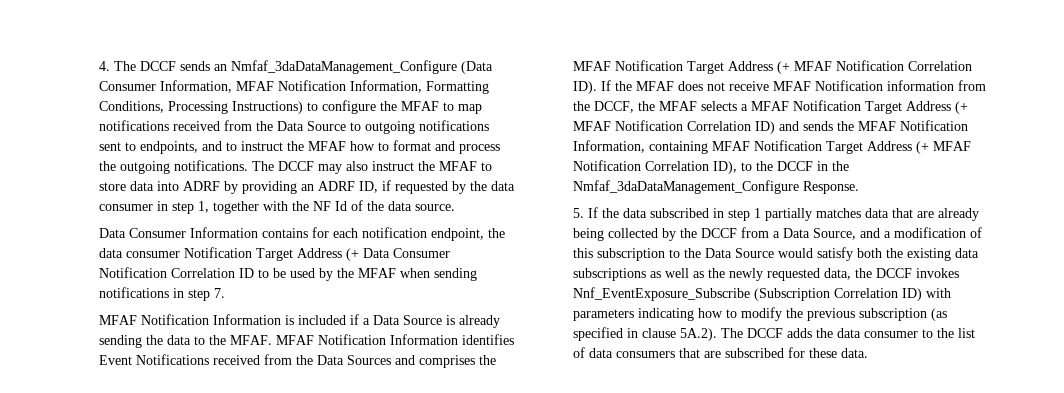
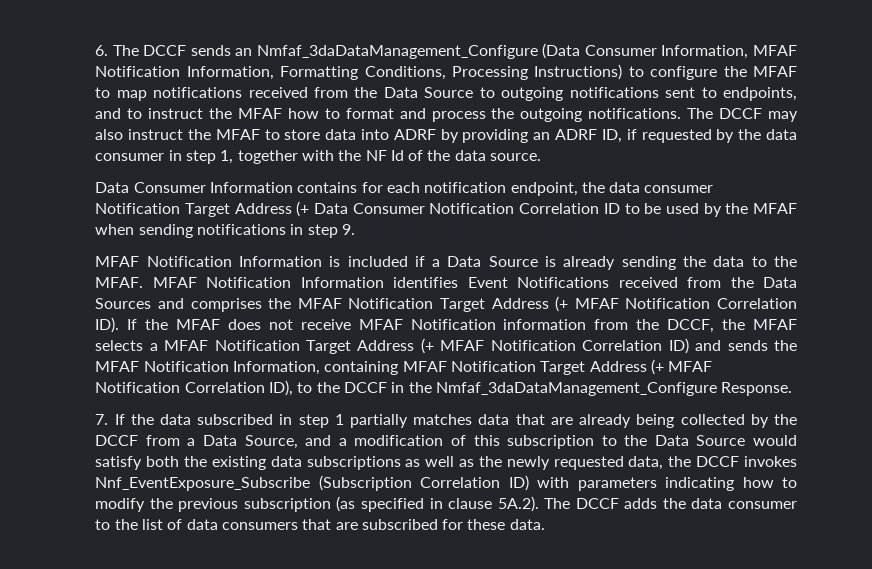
- 4. The DCCF sends an Nmfaf_3daDataManagement_Configure (Data Consumer Information, MFAF Notification Information, Formatting Conditions, Processing Instructions) to configure the MFAF to map notifications received from the Data Source to outgoing notifications sent to endpoints, and to instruct the MFAF how to format and process the outgoing notifications.
+ 6. The DCCF sends an Nmfaf_3daDataManagement_Configure (Data Consumer Information, MFAF Notification Information, Formatting Conditions, Processing Instructions) to configure the MFAF to map notifications received from the Data Source to outgoing notifications sent to endpoints, and to instruct the MFAF how to format and process the outgoing notifications.
- Data Consumer Information contains for each notification endpoint, the data consumer Notification Target Address (+ Data Consumer Notification Correlation ID to be used by the MFAF when sending notifications in step 7.
+ Data Consumer Information contains for each notification endpoint, the data consumer Notification Target Address (+ Data Consumer Notification Correlation ID to be used by the MFAF when sending notifications in step 9.
- 5. If the data subscribed in step 1 partially matches data that are already being collected by the DCCF from a Data Source, and a modification of this subscription to the Data Source would satisfy both the existing data subscriptions as well as the newly requested data, the DCCF invokes Nnf_EventExposure_Subscribe (Subscription Correlation ID) with parameters indicating how to modify the previous subscription (as specified in clause 5A.2). The DCCF adds the data consumer to the list of data consumers that are subscribed for these data.
+ 7. If the data subscribed in step 1 partially matches data that are already being collected by the DCCF from a Data Source, and a modification of this subscription to the Data Source would satisfy both the existing data subscriptions as well as the newly requested data, the DCCF invokes Nnf_EventExposure_Subscribe (Subscription Correlation ID) with parameters indicating how to modify the previous subscription (as specified in clause 5A.2). The DCCF adds the data consumer to the list of data consumers that are subscribed for these data.

